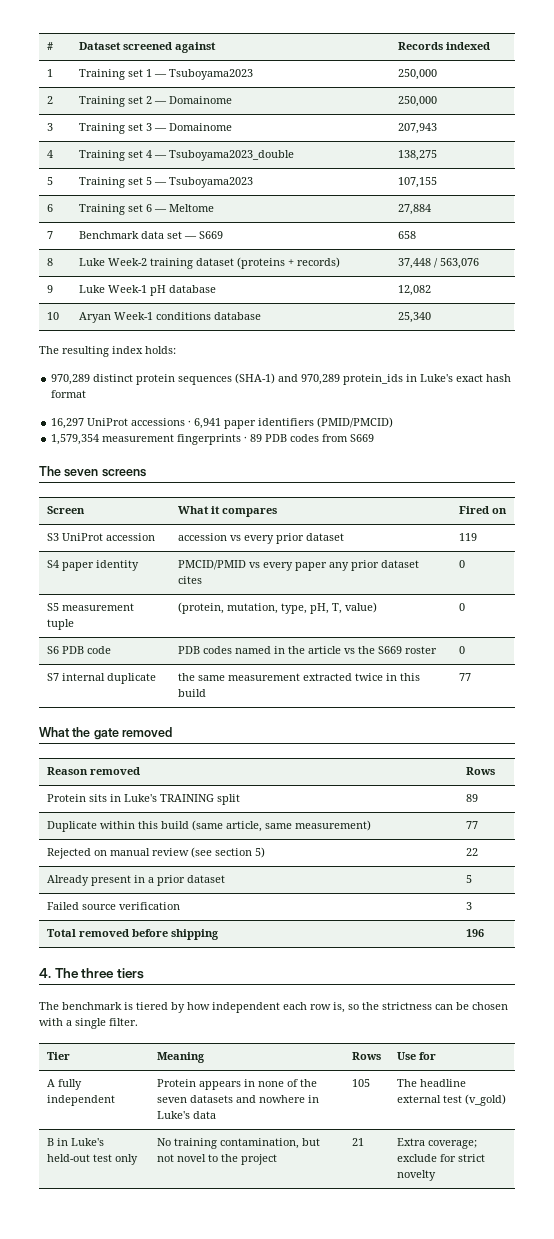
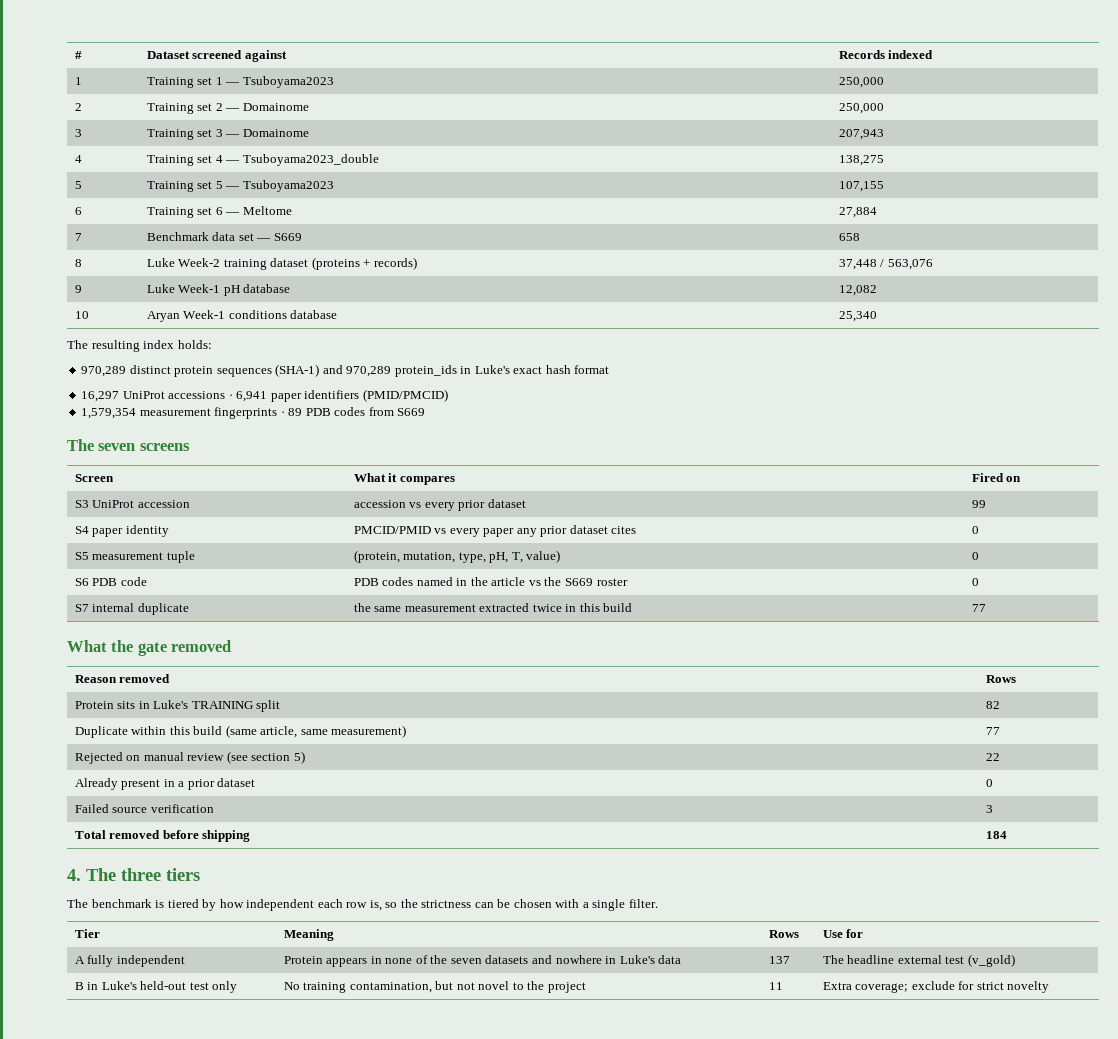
- S3 UniProt accession | accession vs every prior dataset | 119
+ S3 UniProt accession | accession vs every prior dataset | 99
- Protein sits in Luke's TRAINING split | 89
+ Protein sits in Luke's TRAINING split | 82
- Already present in a prior dataset | 5
+ Already present in a prior dataset | 0
- Total removed before shipping | 196
+ Total removed before shipping | 184
- A fully independent | Protein appears in none of the seven datasets and nowhere in Luke's data | 105 | The headline external test (v_gold)
+ A fully independent | Protein appears in none of the seven datasets and nowhere in Luke's data | 137 | The headline external test (v_gold)
- B in Luke's held-out test only | No training contamination, but not novel to the project | 21 | Extra coverage; exclude for strict novelty
+ B in Luke's held-out test only | No training contamination, but not novel to the project | 11 | Extra coverage; exclude for strict novelty

